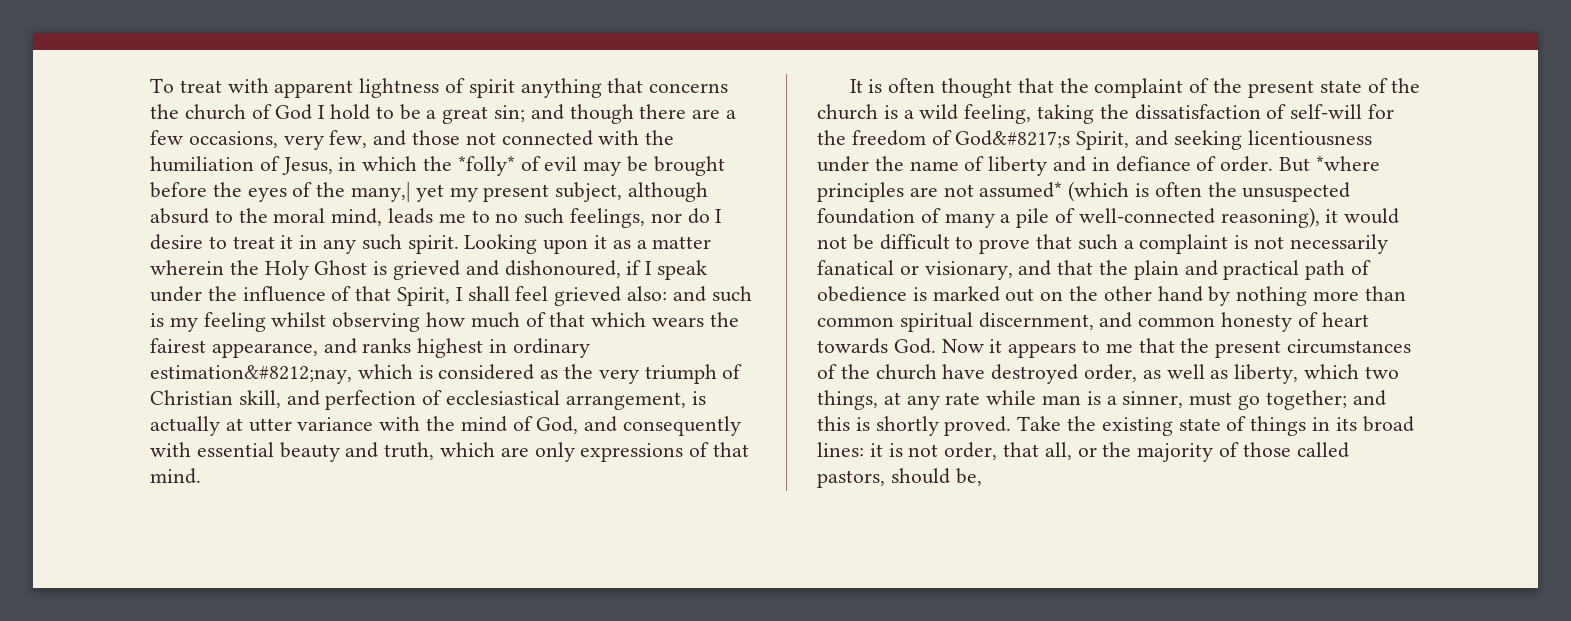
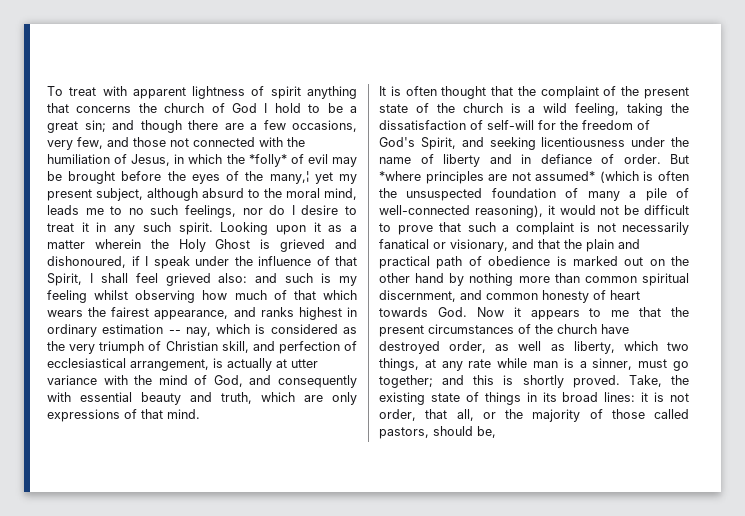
- and though there are a few occasions, very few, and those not connected with the humiliation of Jesus, in which the *folly* of evil may be brought before the eyes of the many,| yet my present subject, although absurd to the moral mind, leads me to no such feelings, nor do I desire to treat it in any such spirit.
+ and though there are a few occasions, very few, and those not connected with the humiliation of Jesus, in which the *folly* of evil may be brought before the eyes of the many,¦ yet my present subject, although absurd to the moral mind, leads me to no such feelings, nor do I desire to treat it in any such spirit.
- and such is my feeling whilst observing how much of that which wears the fairest appearance, and ranks highest in ordinary estimation&#8212;nay, which is considered as the very triumph of Christian skill, and perfection of ecclesiastical arrangement, is actually at utter variance with the mind of God, and consequently with essential beauty and truth, which are only expressions of that mind.
+ and such is my feeling whilst observing how much of that which wears the fairest appearance, and ranks highest in ordinary estimation -- nay, which is considered as the very triumph of Christian skill, and perfection of ecclesiastical arrangement, is actually at utter variance with the mind of God, and consequently with essential beauty and truth, which are only expressions of that mind.
- It is often thought that the complaint of the present state of the church is a wild feeling, taking the dissatisfaction of self-will for the freedom of God&#8217;s Spirit, and seeking licentiousness under the name of liberty and in defiance of order.
+ It is often thought that the complaint of the present state of the church is a wild feeling, taking the dissatisfaction of self-will for the freedom of God's Spirit, and seeking licentiousness under the name of liberty and in defiance of order.
- Take the existing state of things in its broad lines: it is not order, that all, or the majority of those called pastors, should be,
+ Take, the existing state of things in its broad lines: it is not order, that all, or the majority of those called pastors, should be,

